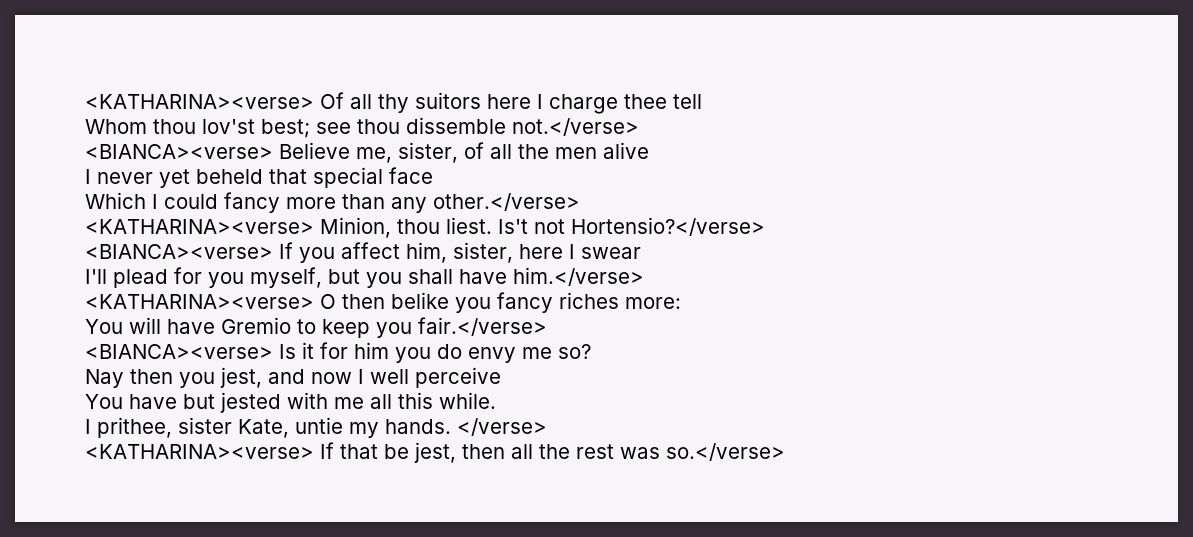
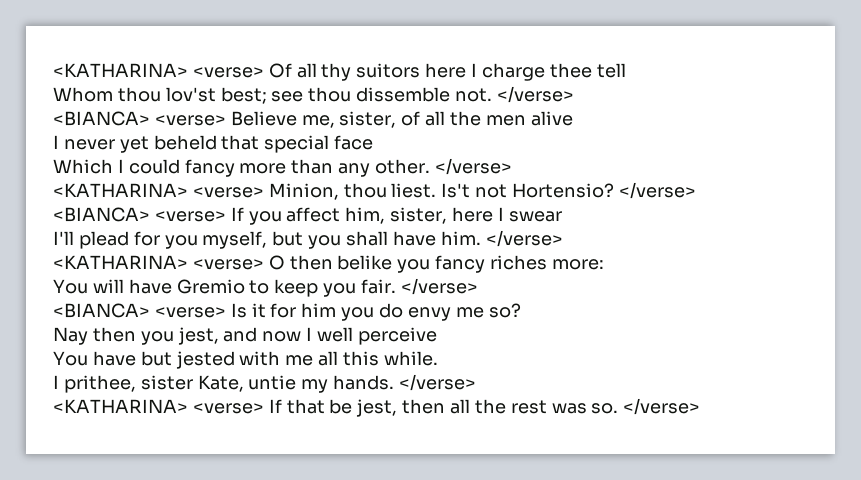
- <KATHARINA><verse> Of all thy suitors here I charge thee tell
+ <KATHARINA> <verse> Of all thy suitors here I charge thee tell
- Whom thou lov'st best; see thou dissemble not.</verse>
- <BIANCA><verse> Believe me, sister, of all the men alive
+ Whom thou lov'st best; see thou dissemble not. </verse>
+ <BIANCA> <verse> Believe me, sister, of all the men alive
- Which I could fancy more than any other.</verse>
- <KATHARINA><verse> Minion, thou liest.
+ Which I could fancy more than any other. </verse>
+ <KATHARINA> <verse> Minion, thou liest.
- Is't not Hortensio?</verse>
- <BIANCA><verse> If you affect him, sister, here I swear
+ Is't not Hortensio? </verse>
+ <BIANCA> <verse> If you affect him, sister, here I swear
- I'll plead for you myself, but you shall have him.</verse>
- <KATHARINA><verse> O then belike you fancy riches more:
+ I'll plead for you myself, but you shall have him. </verse>
+ <KATHARINA> <verse> O then belike you fancy riches more:
- You will have Gremio to keep you fair.</verse>
- <BIANCA><verse> Is it for him you do envy me so?
+ You will have Gremio to keep you fair. </verse>
+ <BIANCA> <verse> Is it for him you do envy me so?
- <KATHARINA><verse> If that be jest, then all the rest was so.</verse>
+ <KATHARINA> <verse> If that be jest, then all the rest was so. </verse>

